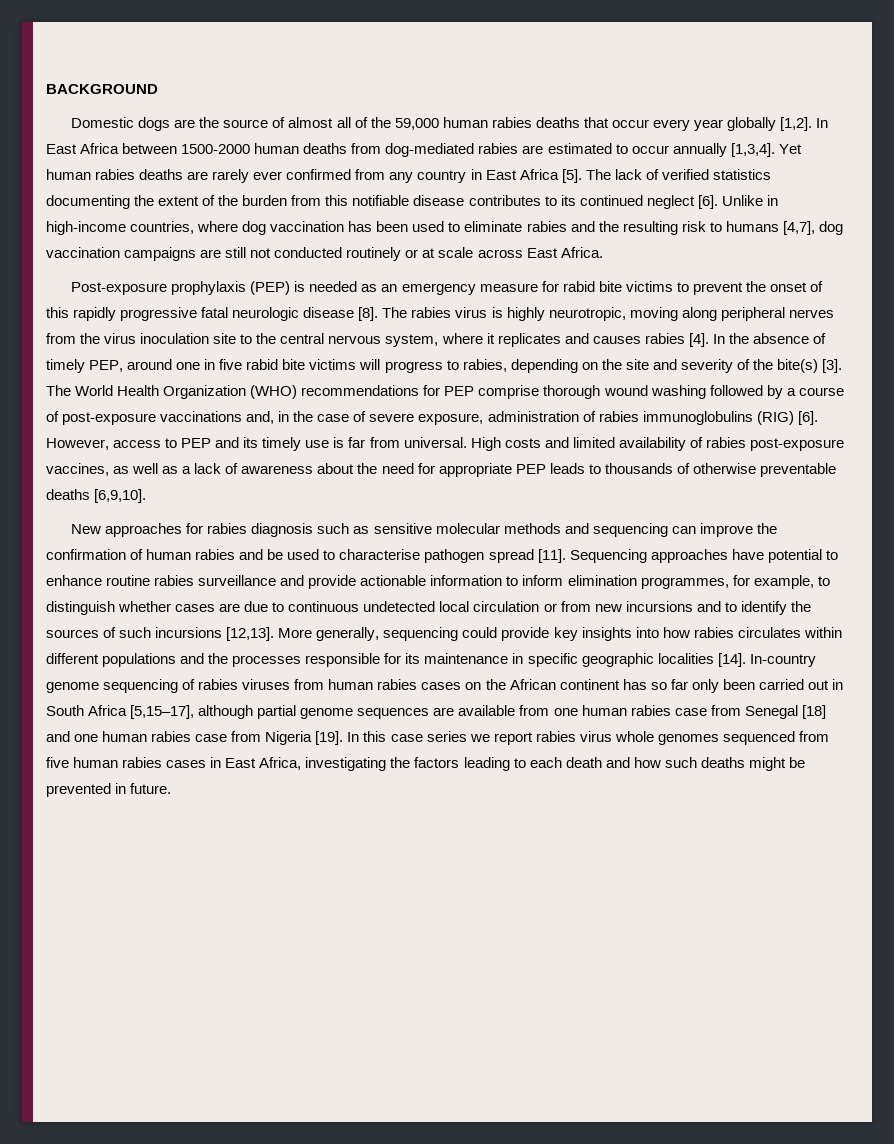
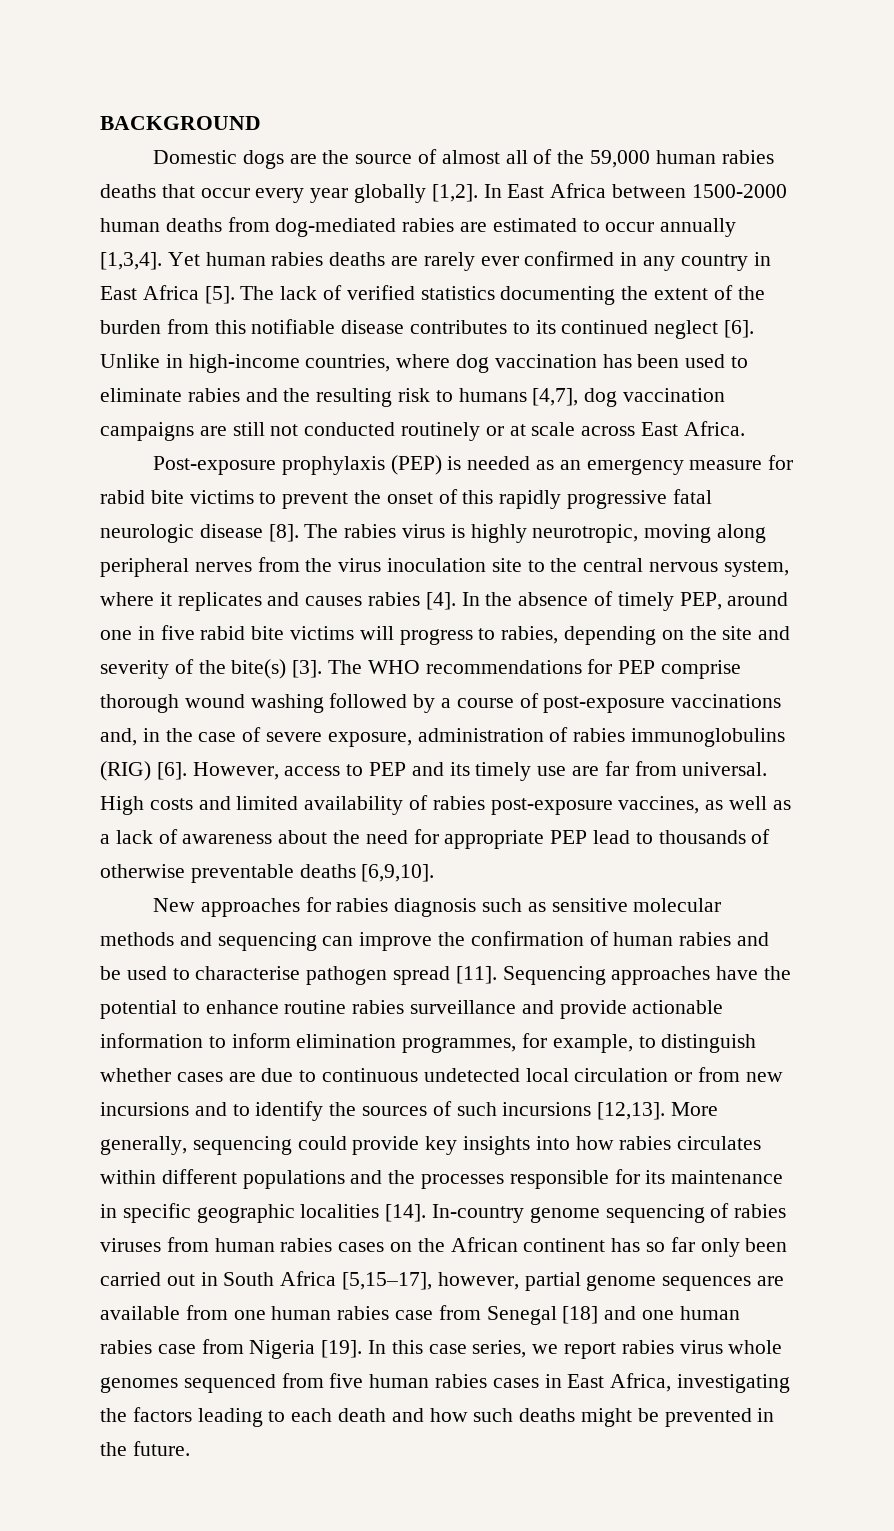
- Yet human rabies deaths are rarely ever confirmed from any country in East Africa [5].
+ Yet human rabies deaths are rarely ever confirmed in any country in East Africa [5].
- The World Health Organization (WHO) recommendations for PEP comprise thorough wound washing followed by a course of post-exposure vaccinations and, in the case of severe exposure, administration of rabies immunoglobulins (RIG) [6].
+ The WHO recommendations for PEP comprise thorough wound washing followed by a course of post-exposure vaccinations and, in the case of severe exposure, administration of rabies immunoglobulins (RIG) [6].
- However, access to PEP and its timely use is far from universal.
+ However, access to PEP and its timely use are far from universal.
- High costs and limited availability of rabies post-exposure vaccines, as well as a lack of awareness about the need for appropriate PEP leads to thousands of otherwise preventable deaths [6,9,10].
+ High costs and limited availability of rabies post-exposure vaccines, as well as a lack of awareness about the need for appropriate PEP lead to thousands of otherwise preventable deaths [6,9,10].
- Sequencing approaches have potential to enhance routine rabies surveillance and provide actionable information to inform elimination programmes, for example, to distinguish whether cases are due to continuous undetected local circulation or from new incursions and to identify the sources of such incursions [12,13].
+ Sequencing approaches have the potential to enhance routine rabies surveillance and provide actionable information to inform elimination programmes, for example, to distinguish whether cases are due to continuous undetected local circulation or from new incursions and to identify the sources of such incursions [12,13].
- In-country genome sequencing of rabies viruses from human rabies cases on the African continent has so far only been carried out in South Africa [5,15–17], although partial genome sequences are available from one human rabies case from Senegal [18] and one human rabies case from Nigeria [19].
+ In-country genome sequencing of rabies viruses from human rabies cases on the African continent has so far only been carried out in South Africa [5,15–17], however, partial genome sequences are available from one human rabies case from Senegal [18] and one human rabies case from Nigeria [19].
- In this case series we report rabies virus whole genomes sequenced from five human rabies cases in East Africa, investigating the factors leading to each death and how such deaths might be prevented in future.
+ In this case series, we report rabies virus whole genomes sequenced from five human rabies cases in East Africa, investigating the factors leading to each death and how such deaths might be prevented in the future.

